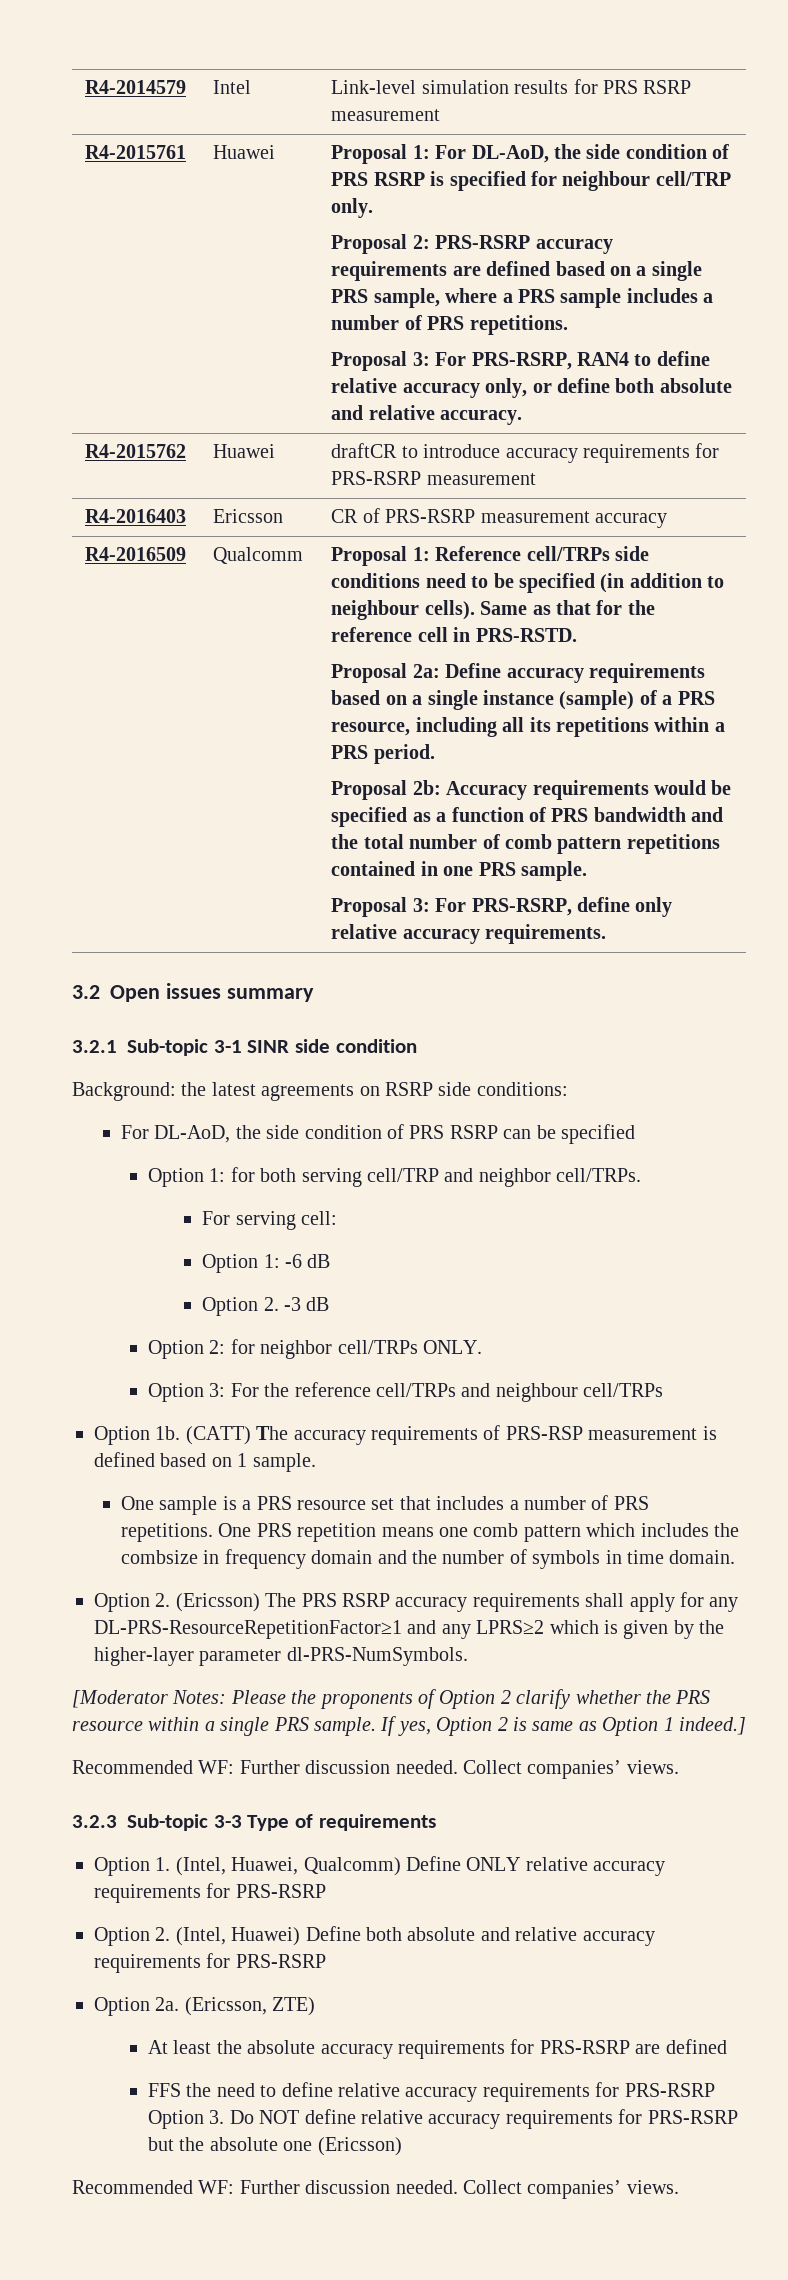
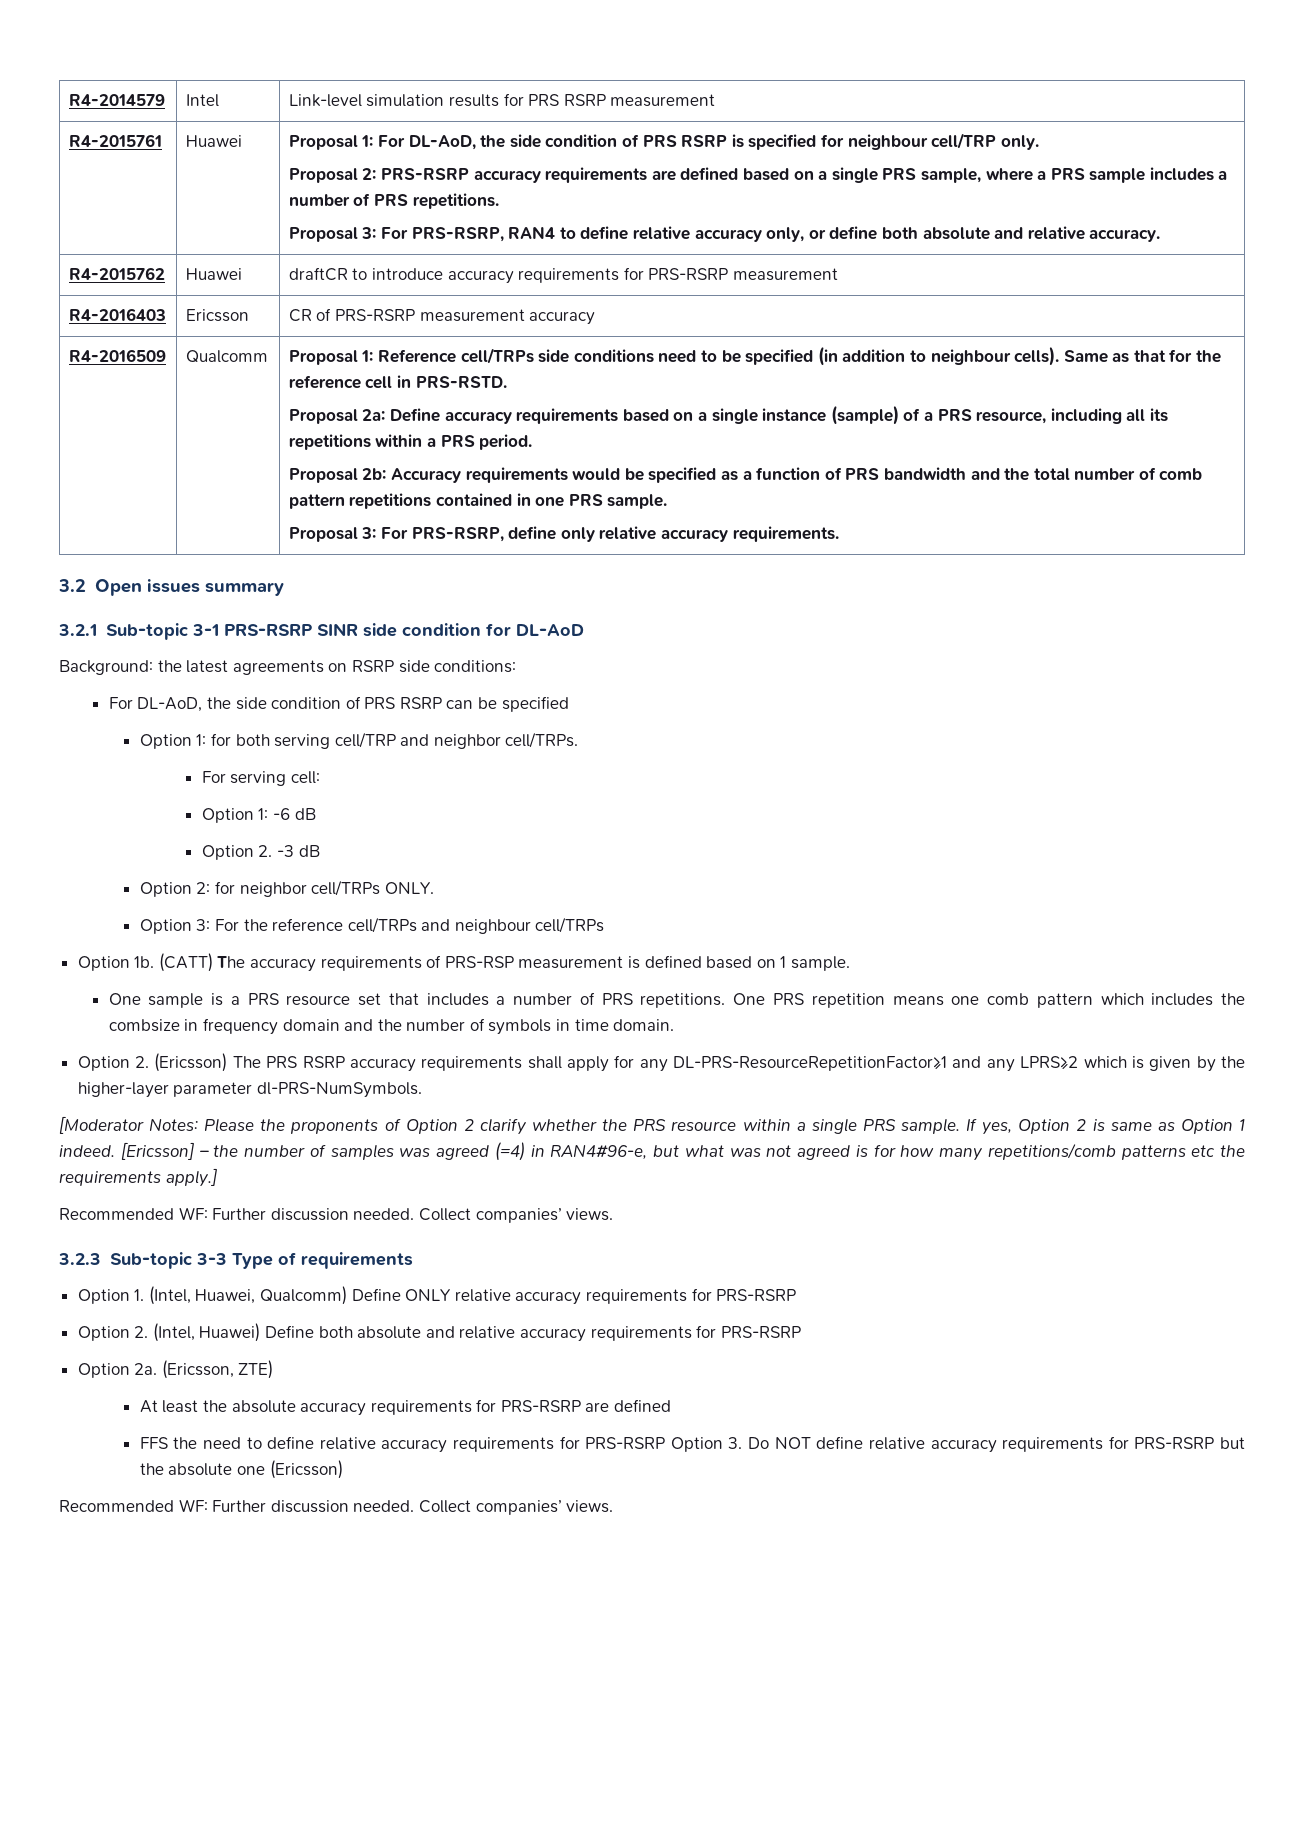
- 3.2.1 Sub-topic 3-1 SINR side condition
+ 3.2.1 Sub-topic 3-1 PRS-RSRP SINR side condition for DL-AoD
- If yes, Option 2 is same as Option 1 indeed.]
+ If yes, Option 2 is same as Option 1 indeed. [Ericsson] – the number of samples was agreed (=4) in RAN4#96-e, but what was not agreed is for how many repetitions/comb patterns etc the requirements apply.]

